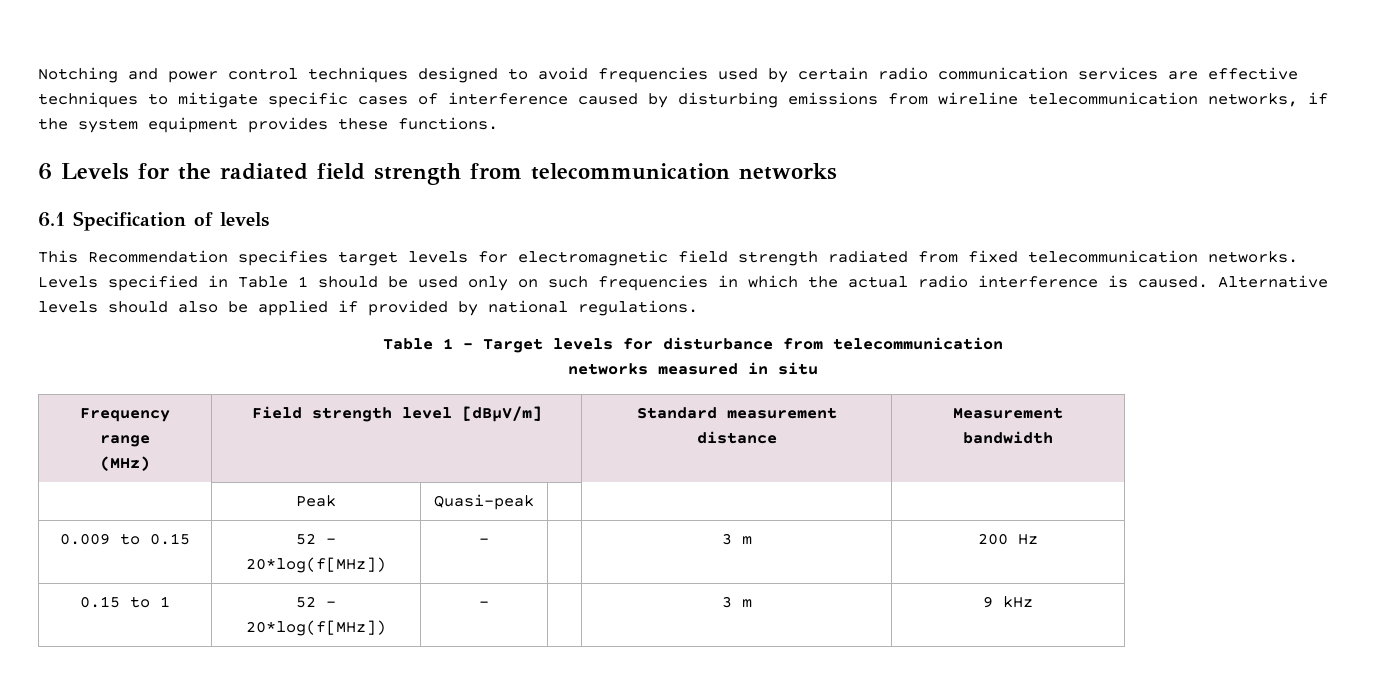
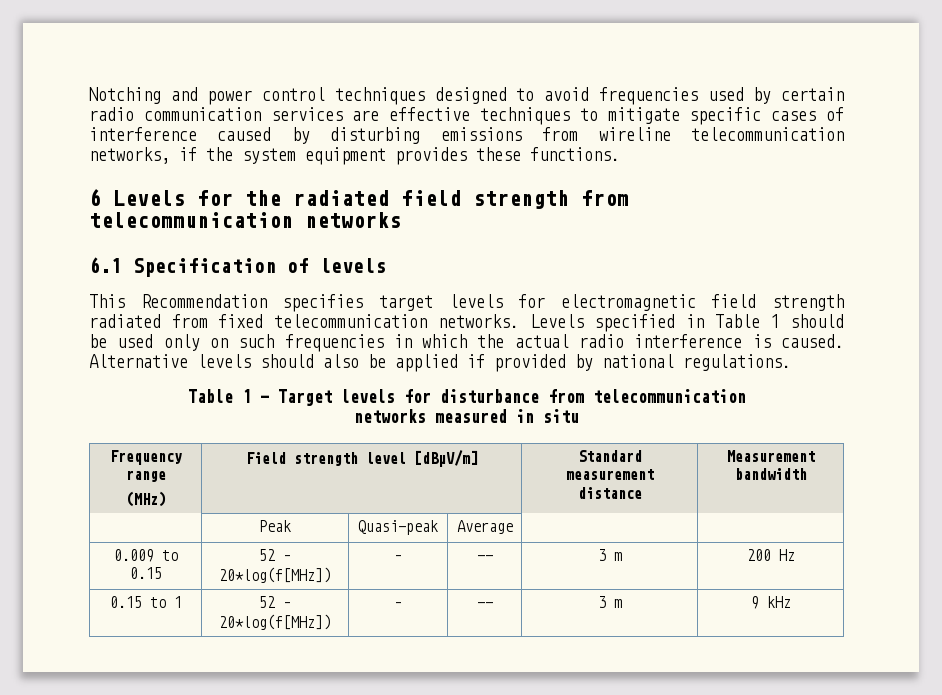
- | Peak | Quasi-peak | | |
+ | Peak | Quasi-peak | Average | |
- 0.009 to 0.15 | 52 – 20*log(f[MHz]) | – | | 3 m | 200 Hz
+ 0.009 to 0.15 | 52 – 20*log(f[MHz]) | – | -- | 3 m | 200 Hz
- 0.15 to 1 | 52 – 20*log(f[MHz]) | – | | 3 m | 9 kHz
+ 0.15 to 1 | 52 – 20*log(f[MHz]) | – | -- | 3 m | 9 kHz

